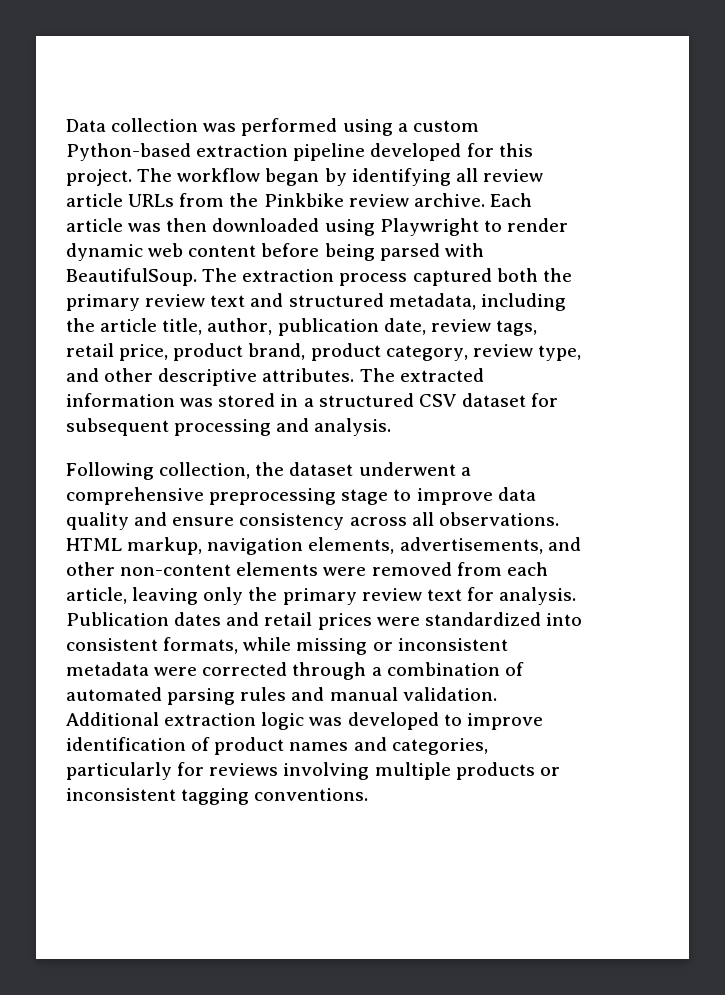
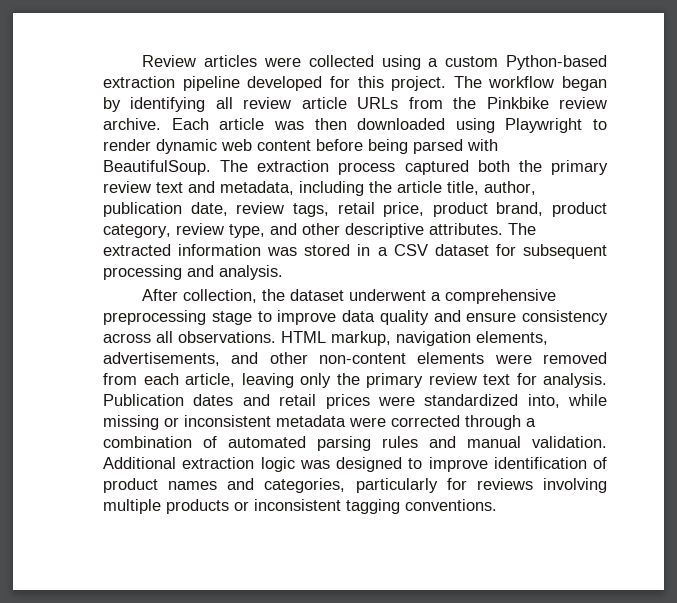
- Data collection was performed using a custom Python-based extraction pipeline developed for this project.
+ Review articles were collected using a custom Python-based extraction pipeline developed for this project.
- The extraction process captured both the primary review text and structured metadata, including the article title, author, publication date, review tags, retail price, product brand, product category, review type, and other descriptive attributes.
+ The extraction process captured both the primary review text and metadata, including the article title, author, publication date, review tags, retail price, product brand, product category, review type, and other descriptive attributes.
- The extracted information was stored in a structured CSV dataset for subsequent processing and analysis.
+ The extracted information was stored in a CSV dataset for subsequent processing and analysis.
- Following collection, the dataset underwent a comprehensive preprocessing stage to improve data quality and ensure consistency across all observations.
+ After collection, the dataset underwent a comprehensive preprocessing stage to improve data quality and ensure consistency across all observations.
- Publication dates and retail prices were standardized into consistent formats, while missing or inconsistent metadata were corrected through a combination of automated parsing rules and manual validation.
+ Publication dates and retail prices were standardized into, while missing or inconsistent metadata were corrected through a combination of automated parsing rules and manual validation.
- Additional extraction logic was developed to improve identification of product names and categories, particularly for reviews involving multiple products or inconsistent tagging conventions.
+ Additional extraction logic was designed to improve identification of product names and categories, particularly for reviews involving multiple products or inconsistent tagging conventions.

